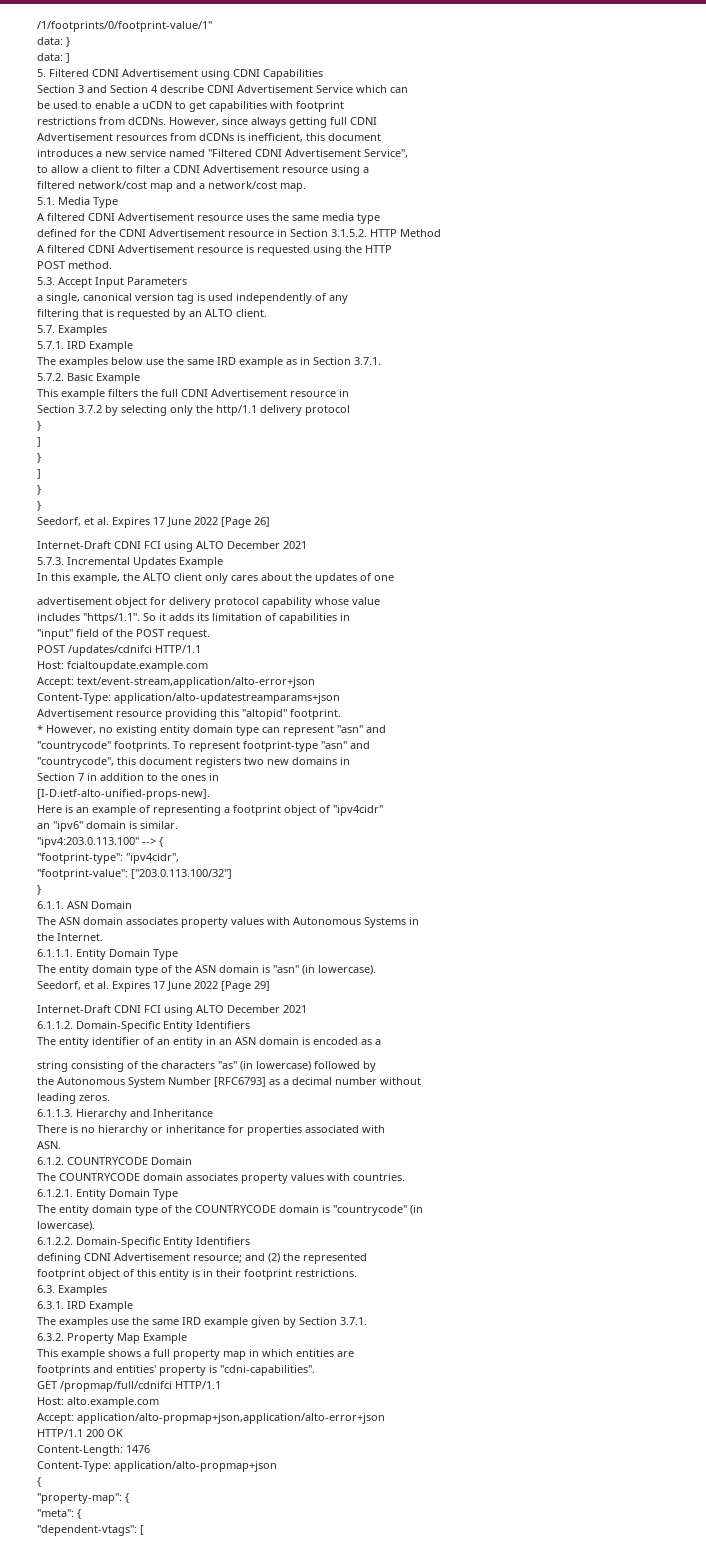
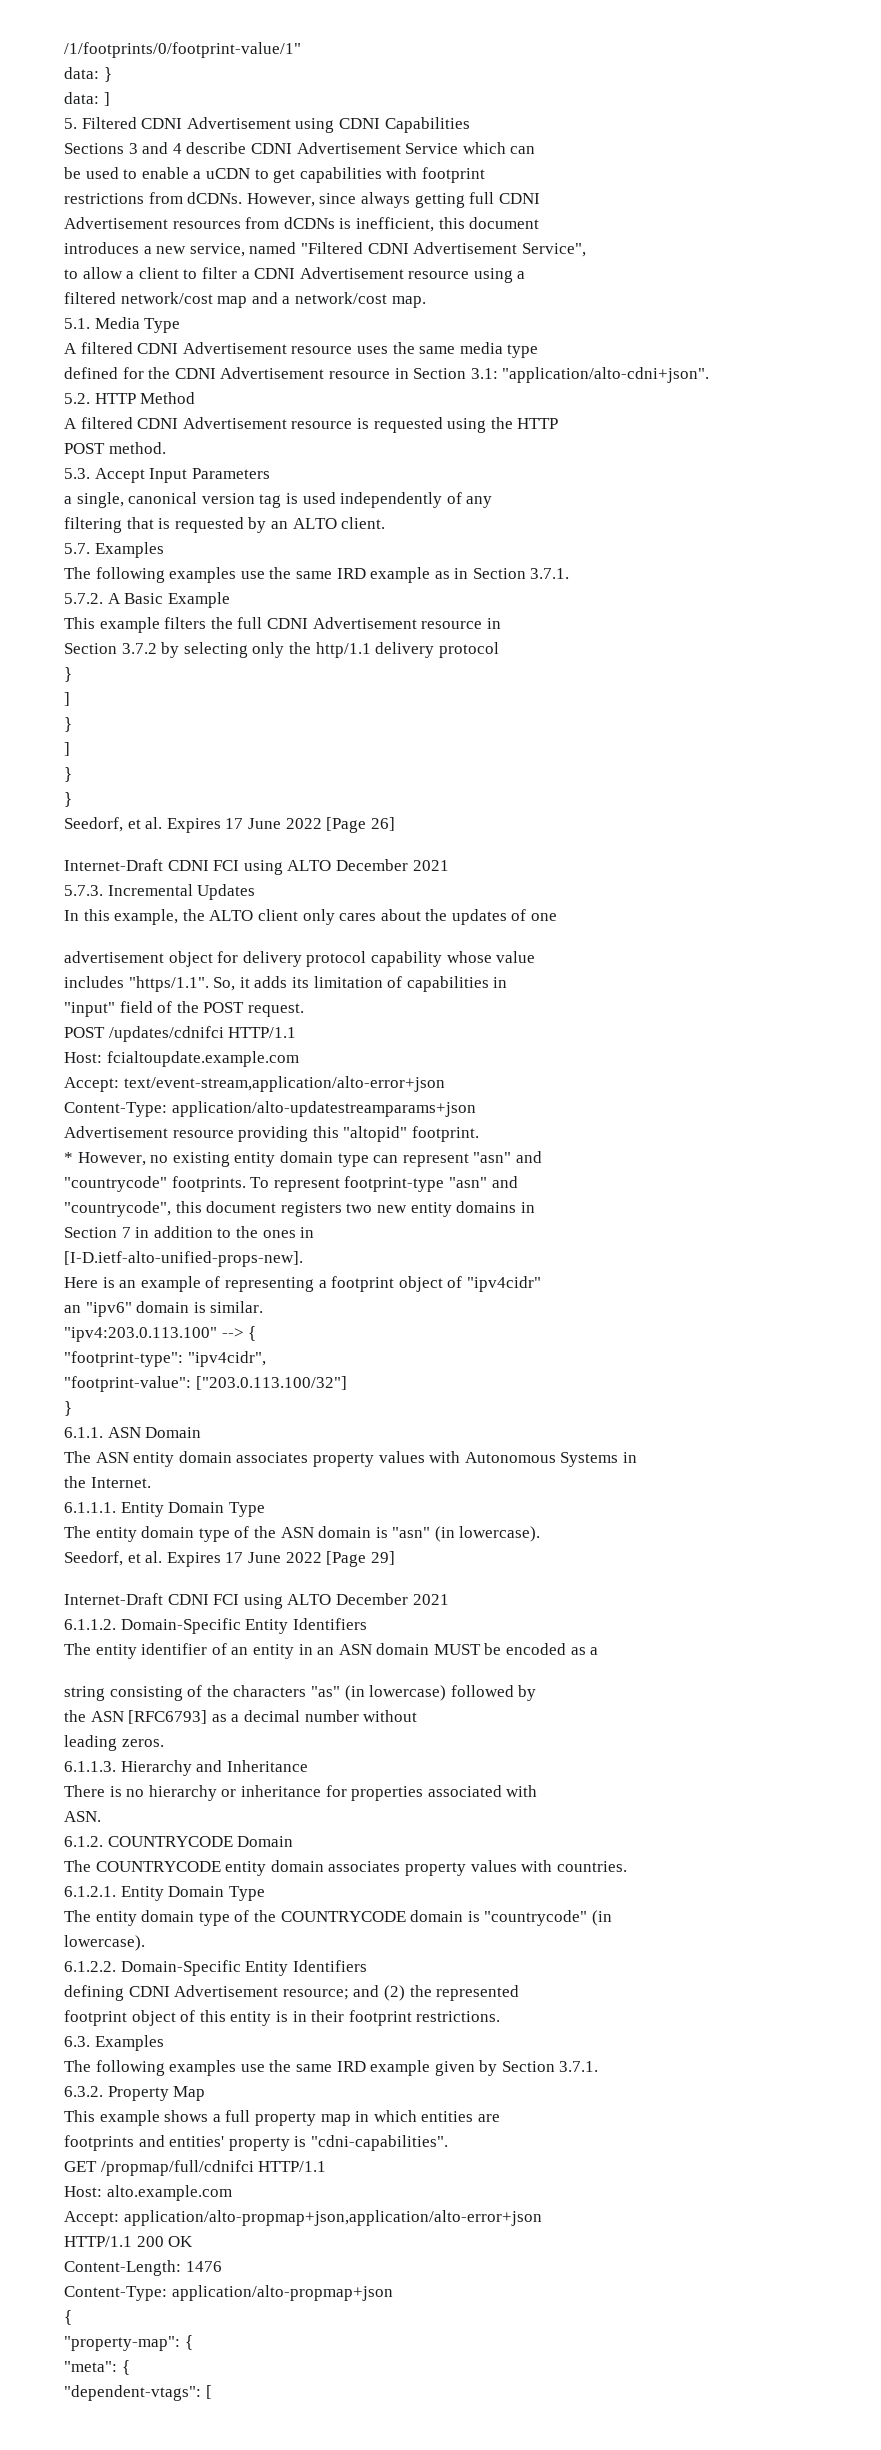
- Section 3 and Section 4 describe CDNI Advertisement Service which can
+ Sections 3 and 4 describe CDNI Advertisement Service which can
- introduces a new service named "Filtered CDNI Advertisement Service",
+ introduces a new service, named "Filtered CDNI Advertisement Service",
- defined for the CDNI Advertisement resource in Section 3.1.5.2. HTTP Method
+ defined for the CDNI Advertisement resource in Section 3.1: "application/alto-cdni+json".
+ 5.2. HTTP Method
- 5.7.1. IRD Example
- The examples below use the same IRD example as in Section 3.7.1.
+ The following examples use the same IRD example as in Section 3.7.1.
- 5.7.2. Basic Example
+ 5.7.2. A Basic Example
- 5.7.3. Incremental Updates Example
+ 5.7.3. Incremental Updates
- includes "https/1.1". So it adds its limitation of capabilities in
+ includes "https/1.1". So, it adds its limitation of capabilities in
- "countrycode", this document registers two new domains in
+ "countrycode", this document registers two new entity domains in
- The ASN domain associates property values with Autonomous Systems in
+ The ASN entity domain associates property values with Autonomous Systems in
- The entity identifier of an entity in an ASN domain is encoded as a
+ The entity identifier of an entity in an ASN domain MUST be encoded as a
- the Autonomous System Number [RFC6793] as a decimal number without
+ the ASN [RFC6793] as a decimal number without
- The COUNTRYCODE domain associates property values with countries.
+ The COUNTRYCODE entity domain associates property values with countries.
- 6.3.1. IRD Example
- The examples use the same IRD example given by Section 3.7.1.
+ The following examples use the same IRD example given by Section 3.7.1.
- 6.3.2. Property Map Example
+ 6.3.2. Property Map

